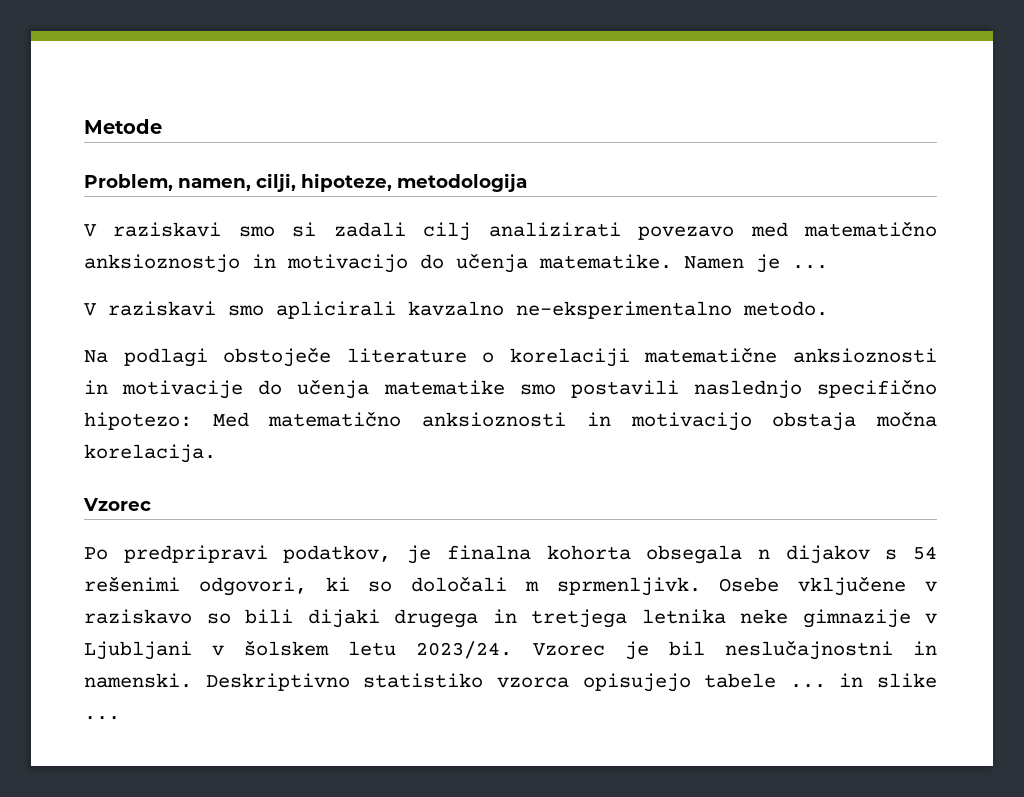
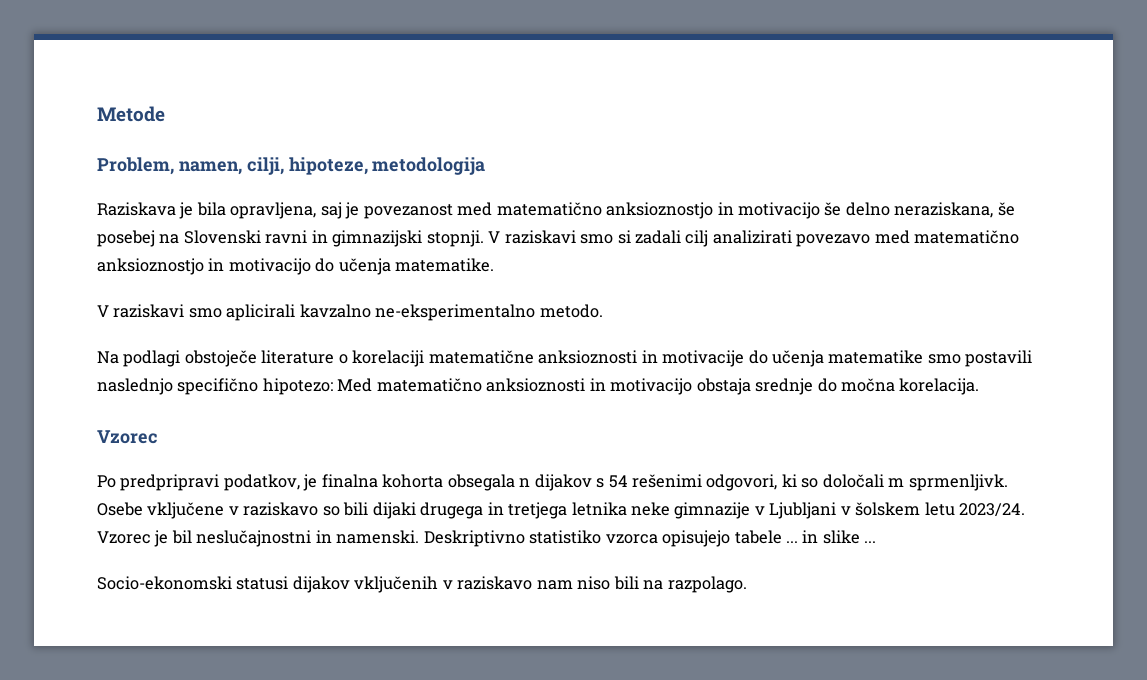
+ Raziskava je bila opravljena, saj je povezanost med matematično anksioznostjo in motivacijo še delno neraziskana, še posebej na Slovenski ravni in gimnazijski stopnji.
- Namen je ...
- Na podlagi obstoječe literature o korelaciji matematične anksioznosti in motivacije do učenja matematike smo postavili naslednjo specifično hipotezo: Med matematično anksioznosti in motivacijo obstaja močna korelacija.
+ Na podlagi obstoječe literature o korelaciji matematične anksioznosti in motivacije do učenja matematike smo postavili naslednjo specifično hipotezo: Med matematično anksioznosti in motivacijo obstaja srednje do močna korelacija.
+ Socio-ekonomski statusi dijakov vključenih v raziskavo nam niso bili na razpolago.

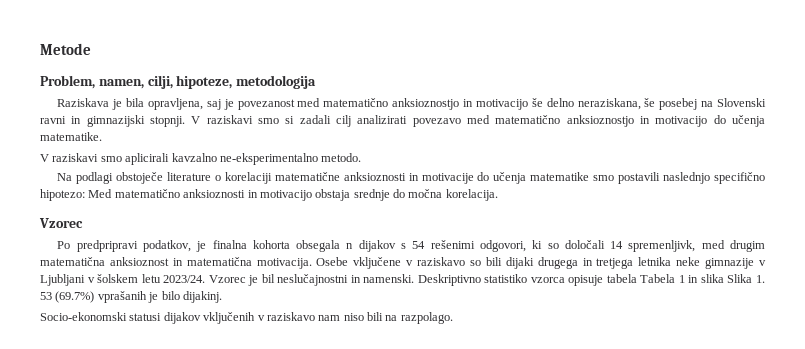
- Po predpripravi podatkov, je finalna kohorta obsegala n dijakov s 54 rešenimi odgovori, ki so določali m sprmenljivk.
+ Po predpripravi podatkov, je finalna kohorta obsegala n dijakov s 54 rešenimi odgovori, ki so določali 14 spremenljivk, med drugim matematična anksioznost in matematična motivacija.
- Deskriptivno statistiko vzorca opisujejo tabele ... in slike ...
+ Deskriptivno statistiko vzorca opisuje tabela Tabela 1 in slika Slika 1. 53 (69.7%) vprašanih je bilo dijakinj.

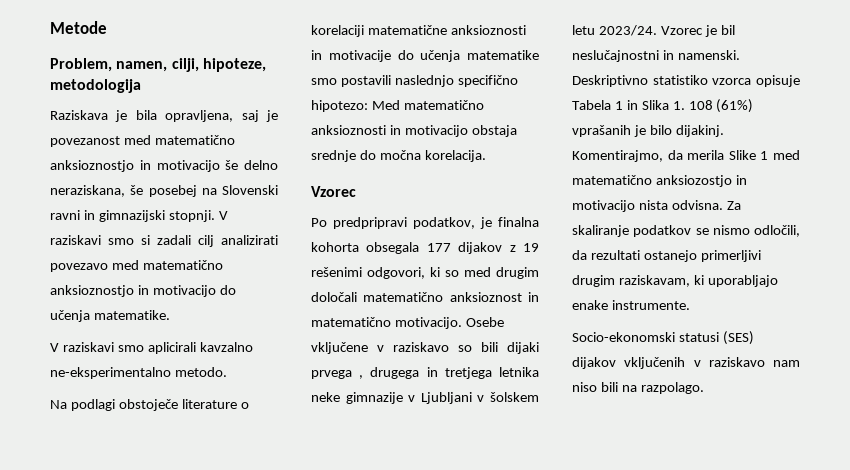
- Po predpripravi podatkov, je finalna kohorta obsegala n dijakov s 54 rešenimi odgovori, ki so določali 14 spremenljivk, med drugim matematična anksioznost in matematična motivacija.
+ Po predpripravi podatkov, je finalna kohorta obsegala 177 dijakov z 19 rešenimi odgovori, ki so med drugim določali matematično anksioznost in matematično motivacijo.
- Osebe vključene v raziskavo so bili dijaki drugega in tretjega letnika neke gimnazije v Ljubljani v šolskem letu 2023/24.
+ Osebe vključene v raziskavo so bili dijaki prvega , drugega in tretjega letnika neke gimnazije v Ljubljani v šolskem letu 2023/24.
- Deskriptivno statistiko vzorca opisuje tabela Tabela 1 in slika Slika 1. 53 (69.7%) vprašanih je bilo dijakinj.
+ Deskriptivno statistiko vzorca opisuje Tabela 1 in Slika 1. 108 (61%) vprašanih je bilo dijakinj. Komentirajmo, da merila Slike 1 med matematično anksiozostjo in motivacijo nista odvisna. Za skaliranje podatkov se nismo odločili, da rezultati ostanejo primerljivi drugim raziskavam, ki uporabljajo enake instrumente.
- Socio-ekonomski statusi dijakov vključenih v raziskavo nam niso bili na razpolago.
+ Socio-ekonomski statusi (SES) dijakov vključenih v raziskavo nam niso bili na razpolago.

